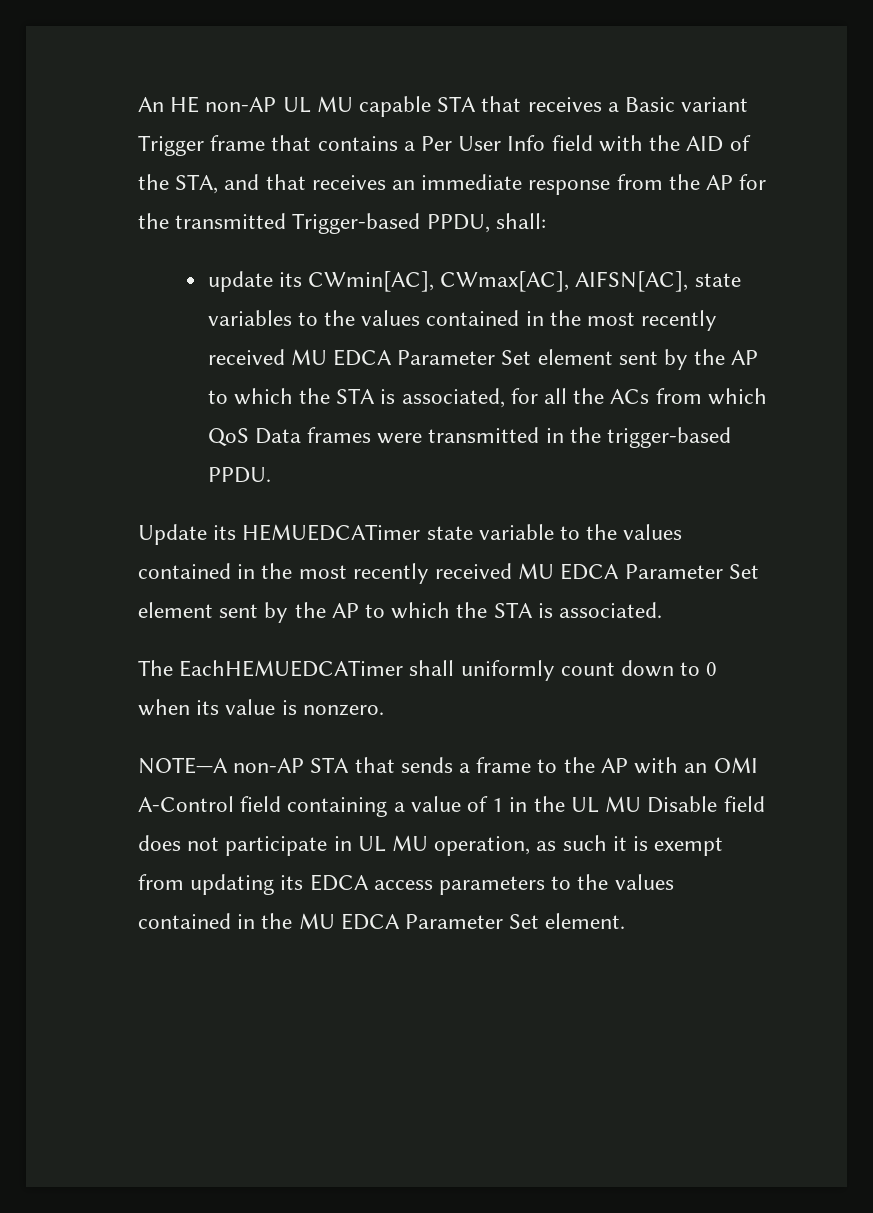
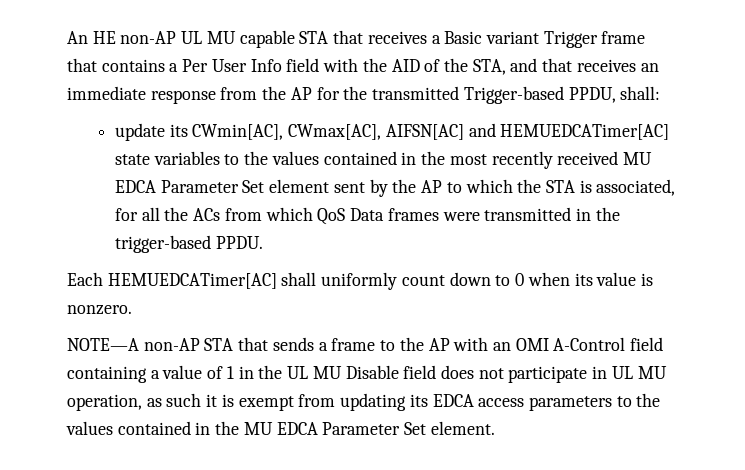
- update its CWmin[AC], CWmax[AC], AIFSN[AC], state variables to the values contained in the most recently received MU EDCA Parameter Set element sent by the AP to which the STA is associated, for all the ACs from which QoS Data frames were transmitted in the trigger-based PPDU.
+ update its CWmin[AC], CWmax[AC], AIFSN[AC] and HEMUEDCATimer[AC] state variables to the values contained in the most recently received MU EDCA Parameter Set element sent by the AP to which the STA is associated, for all the ACs from which QoS Data frames were transmitted in the trigger-based PPDU.
- Update its HEMUEDCATimer state variable to the values contained in the most recently received MU EDCA Parameter Set element sent by the AP to which the STA is associated.
- The EachHEMUEDCATimer shall uniformly count down to 0 when its value is nonzero.
+ Each HEMUEDCATimer[AC] shall uniformly count down to 0 when its value is nonzero.

